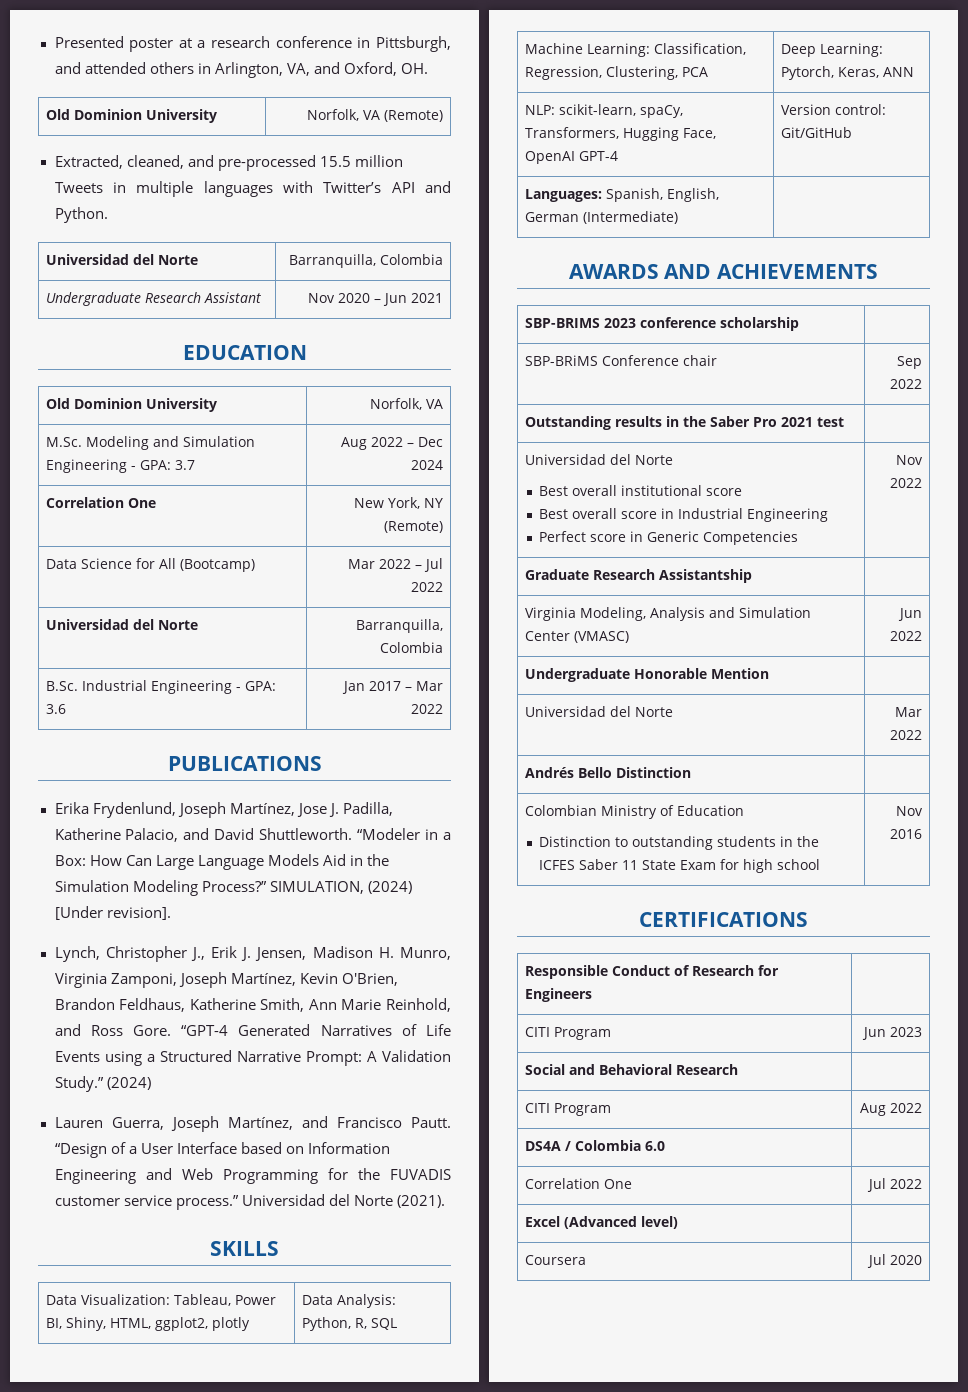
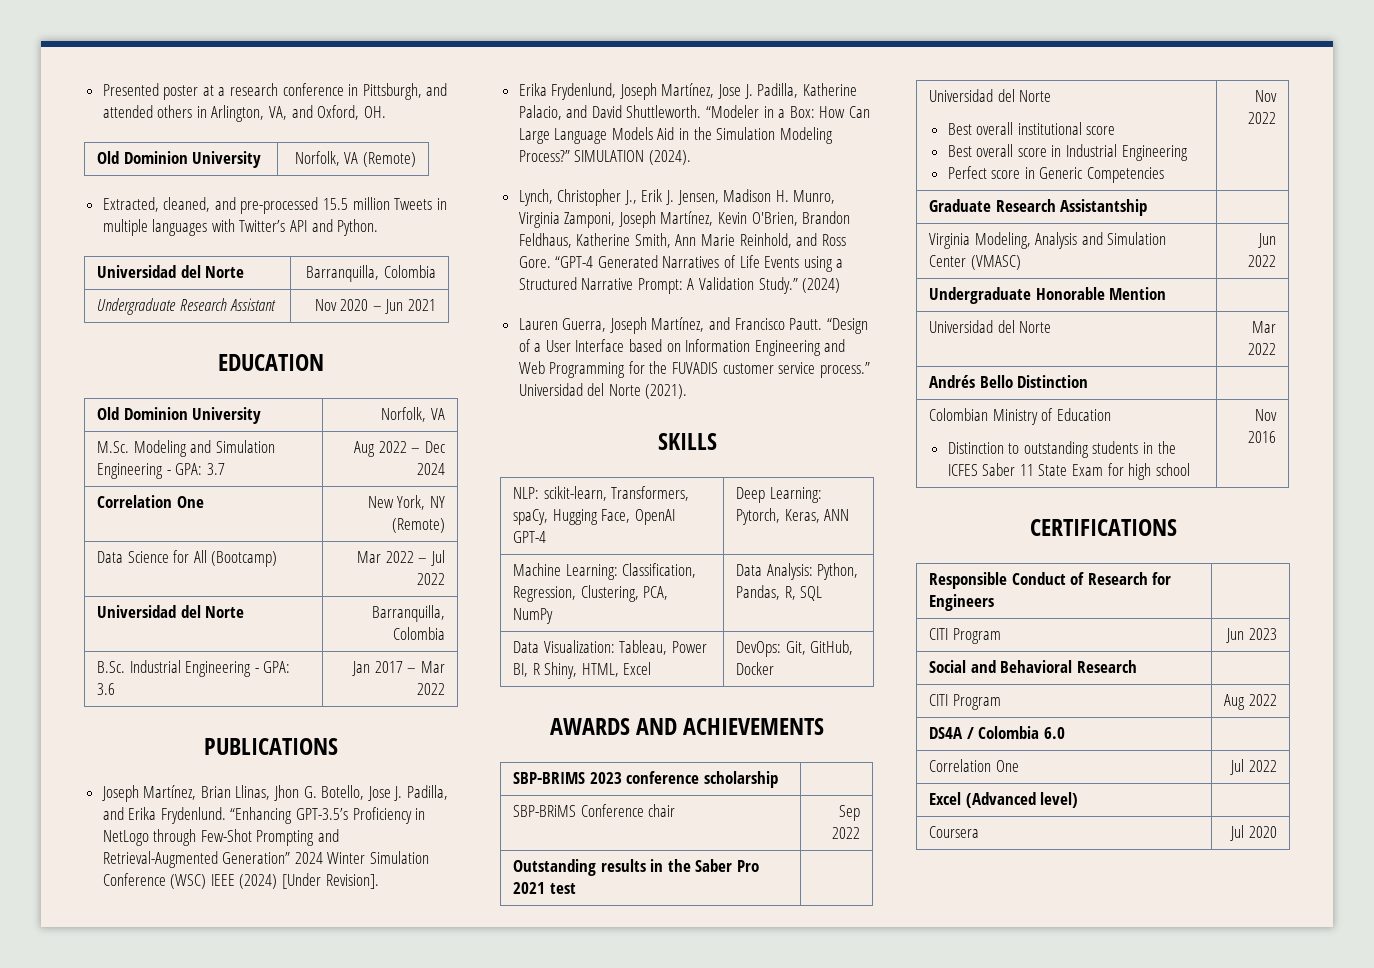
+ Joseph Martínez, Brian Llinas, Jhon G. Botello, Jose J. Padilla, and Erika Frydenlund. “Enhancing GPT-3.5’s Proficiency in NetLogo through Few-Shot Prompting and Retrieval-Augmented Generation” 2024 Winter Simulation Conference (WSC) IEEE (2024) [Under Revision].
- SIMULATION, (2024) [Under revision].
+ SIMULATION (2024).
- Data Visualization: Tableau, Power BI, Shiny, HTML, ggplot2, plotly | Data Analysis: Python, R, SQL
- Machine Learning: Classification, Regression, Clustering, PCA | Deep Learning: Pytorch, Keras, ANN
+ NLP: scikit-learn, Transformers, spaCy, Hugging Face, OpenAI GPT-4 | Deep Learning: Pytorch, Keras, ANN
- NLP: scikit-learn, spaCy, Transformers, Hugging Face, OpenAI GPT-4 | Version control: Git/GitHub
- Languages: Spanish, English, German (Intermediate) |
+ Machine Learning: Classification, Regression, Clustering, PCA, NumPy | Data Analysis: Python, Pandas, R, SQL
+ Data Visualization: Tableau, Power BI, R Shiny, HTML, Excel | DevOps: Git, GitHub, Docker

